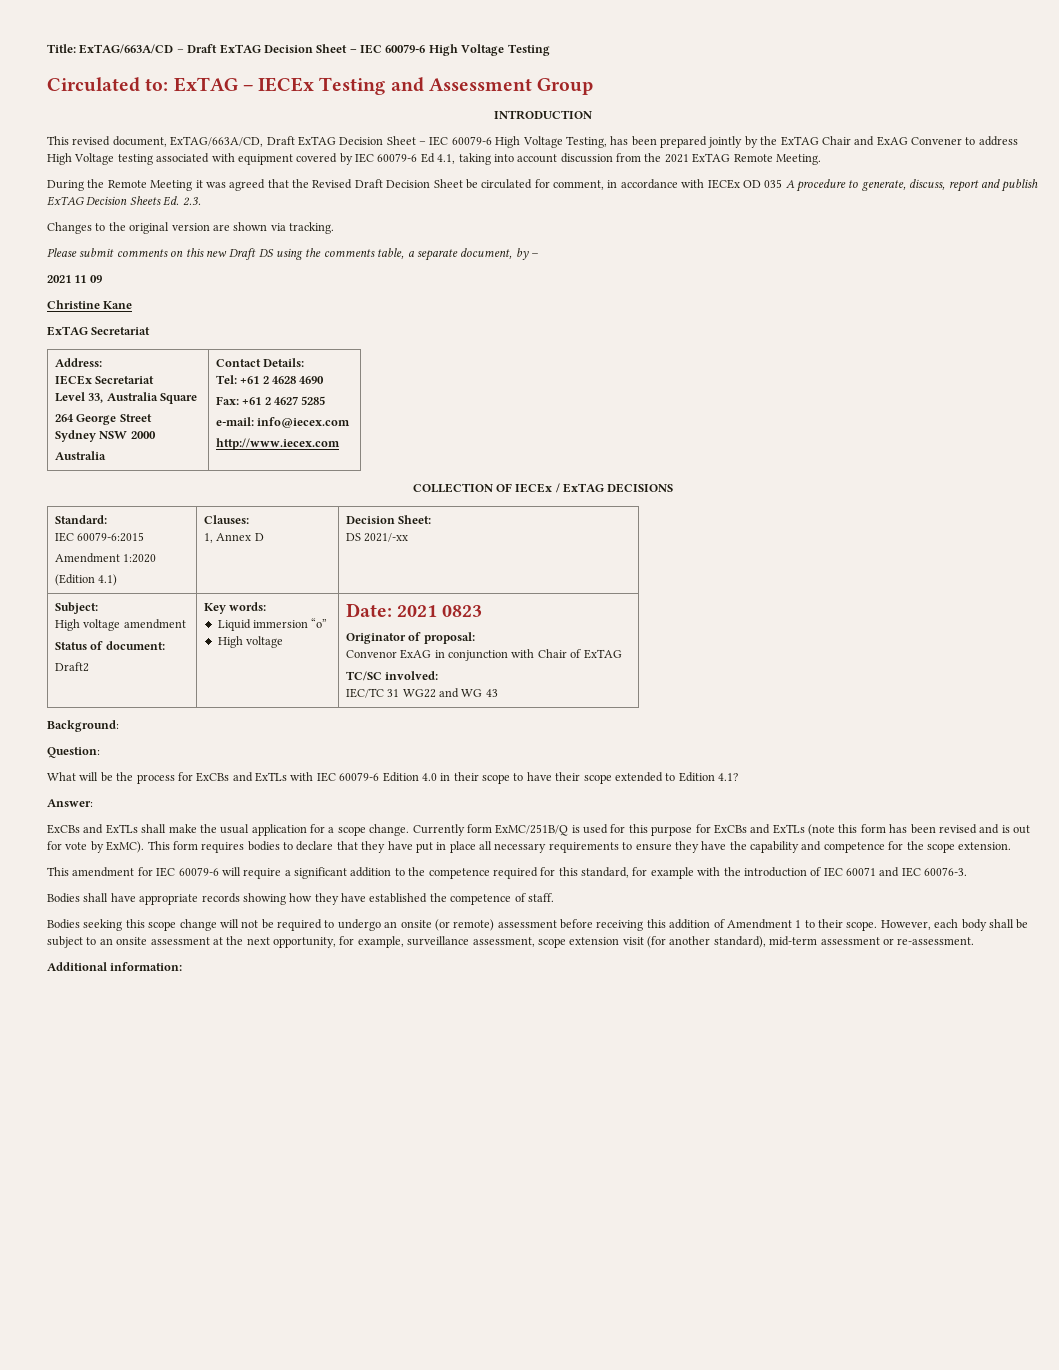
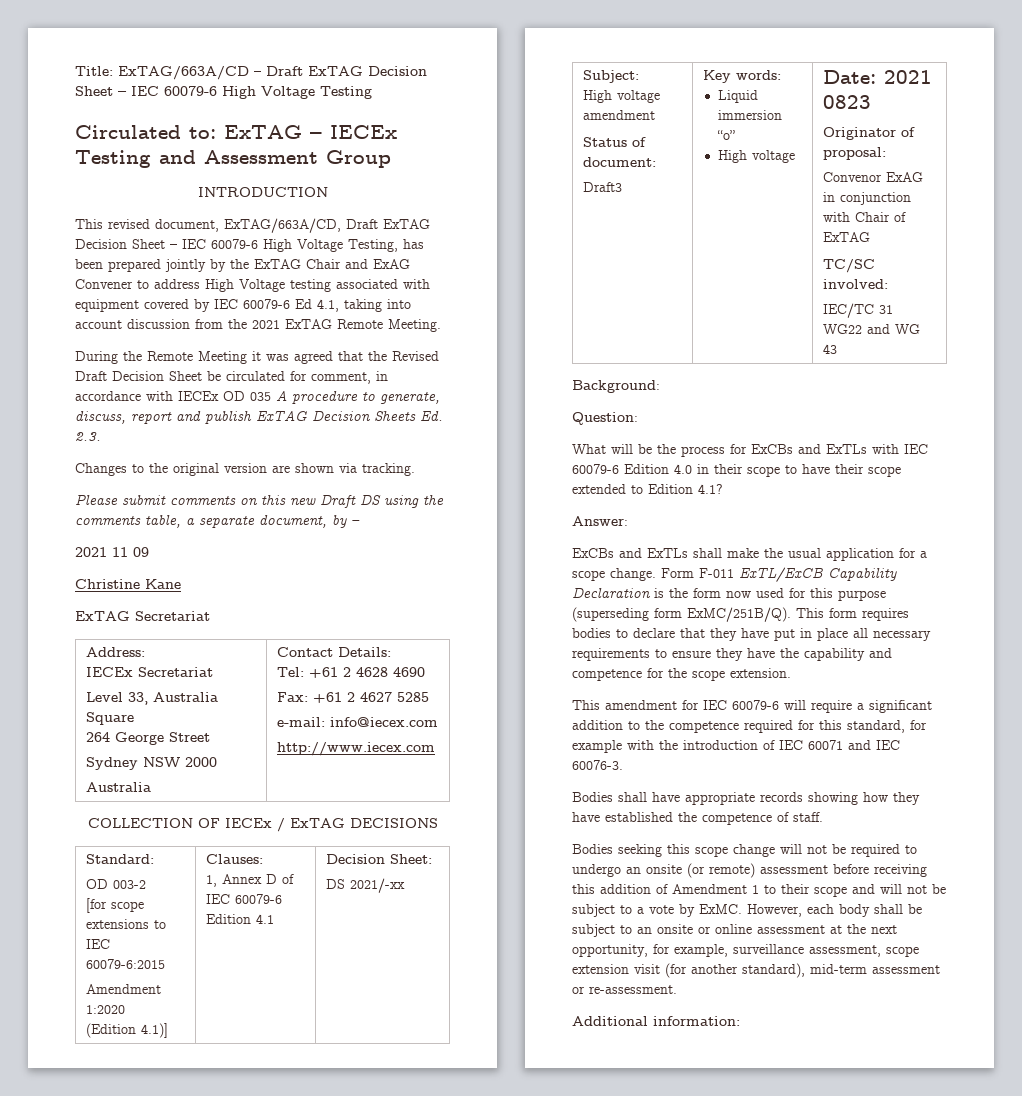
  Standard:
- IEC 60079-6:2015
+ OD 003-2
+ [for scope extensions to IEC 60079-6:2015
  Amendment 1:2020
- (Edition 4.1) | Clauses:
- 1, Annex D | Decision Sheet:
+ (Edition 4.1)] | Clauses:
+ 1, Annex D of IEC 60079-6 Edition 4.1 | Decision Sheet:
  Subject:
  High voltage amendment
  Status of document:
- Draft2 | Key words:
+ Draft3 | Key words:
- Currently form ExMC/251B/Q is used for this purpose for ExCBs and ExTLs (note this form has been revised and is out for vote by ExMC).
+ Form F-011 ExTL/ExCB Capability Declaration is the form now used for this purpose (superseding form ExMC/251B/Q).
- Bodies seeking this scope change will not be required to undergo an onsite (or remote) assessment before receiving this addition of Amendment 1 to their scope.
+ Bodies seeking this scope change will not be required to undergo an onsite (or remote) assessment before receiving this addition of Amendment 1 to their scope and will not be subject to a vote by ExMC.
- However, each body shall be subject to an onsite assessment at the next opportunity, for example, surveillance assessment, scope extension visit (for another standard), mid-term assessment or re-assessment.
+ However, each body shall be subject to an onsite or online assessment at the next opportunity, for example, surveillance assessment, scope extension visit (for another standard), mid-term assessment or re-assessment.

